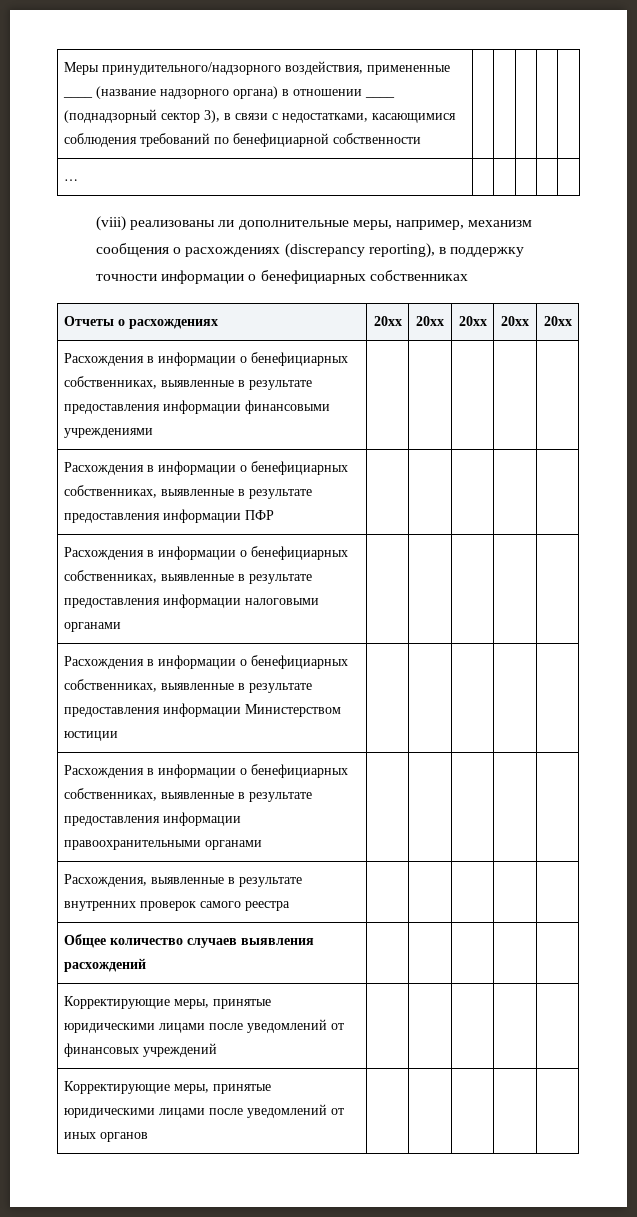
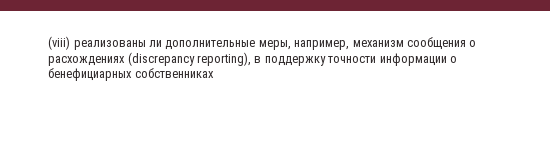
- Меры принудительного/надзорного воздействия, примененные ____ (название надзорного органа) в отношении ____ (поднадзорный сектор 3), в связи с недостатками, касающимися соблюдения требований по бенефициарной собственности | | | | |
- … | | | | |
- Отчеты о расхождениях | 20xx | 20xx | 20xx | 20xx | 20xx
- Расхождения в информации о бенефициарных собственниках, выявленные в результате предоставления информации финансовыми учреждениями | | | | |
- Расхождения в информации о бенефициарных собственниках, выявленные в результате предоставления информации ПФР | | | | |
- Расхождения в информации о бенефициарных собственниках, выявленные в результате предоставления информации налоговыми органами | | | | |
- Расхождения в информации о бенефициарных собственниках, выявленные в результате предоставления информации Министерством юстиции | | | | |
- Расхождения в информации о бенефициарных собственниках, выявленные в результате предоставления информации правоохранительными органами | | | | |
- Расхождения, выявленные в результате внутренних проверок самого реестра | | | | |
- Общее количество случаев выявления расхождений | | | | |
- Корректирующие меры, принятые юридическими лицами после уведомлений от финансовых учреждений | | | | |
- Корректирующие меры, принятые юридическими лицами после уведомлений от иных органов | | | | |

